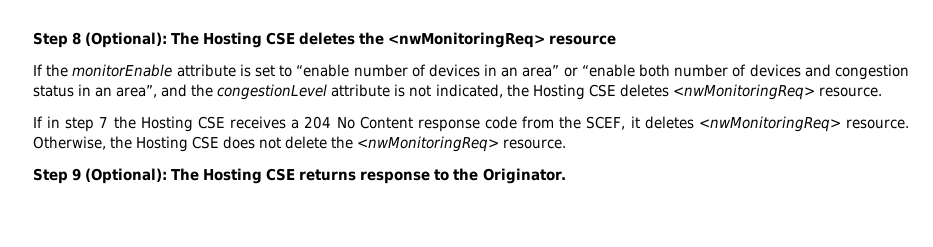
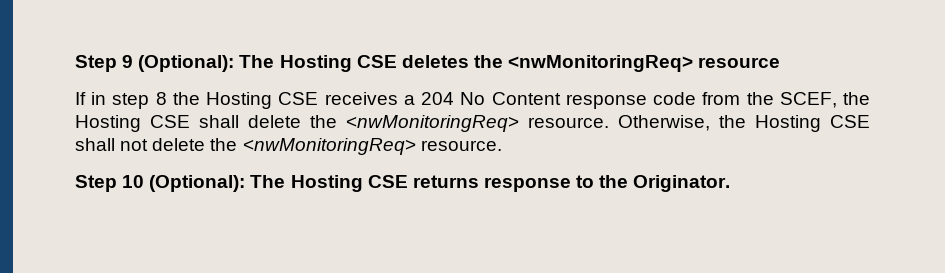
- Step 8 (Optional): The Hosting CSE deletes the <nwMonitoringReq> resource
+ Step 9 (Optional): The Hosting CSE deletes the <nwMonitoringReq> resource
- If the monitorEnable attribute is set to “enable number of devices in an area” or “enable both number of devices and congestion status in an area”, and the congestionLevel attribute is not indicated, the Hosting CSE deletes <nwMonitoringReq> resource.
- If in step 7 the Hosting CSE receives a 204 No Content response code from the SCEF, it deletes <nwMonitoringReq> resource.
+ If in step 8 the Hosting CSE receives a 204 No Content response code from the SCEF, the Hosting CSE shall delete the <nwMonitoringReq> resource.
- Otherwise, the Hosting CSE does not delete the <nwMonitoringReq> resource.
+ Otherwise, the Hosting CSE shall not delete the <nwMonitoringReq> resource.
- Step 9 (Optional): The Hosting CSE returns response to the Originator.
+ Step 10 (Optional): The Hosting CSE returns response to the Originator.

